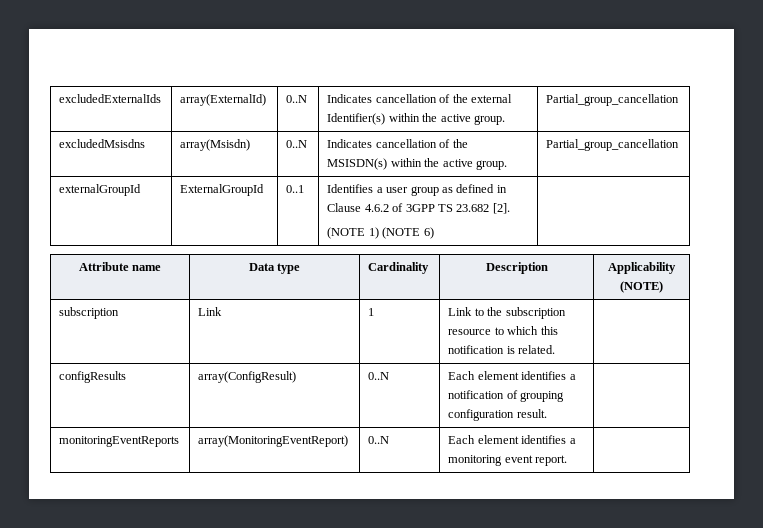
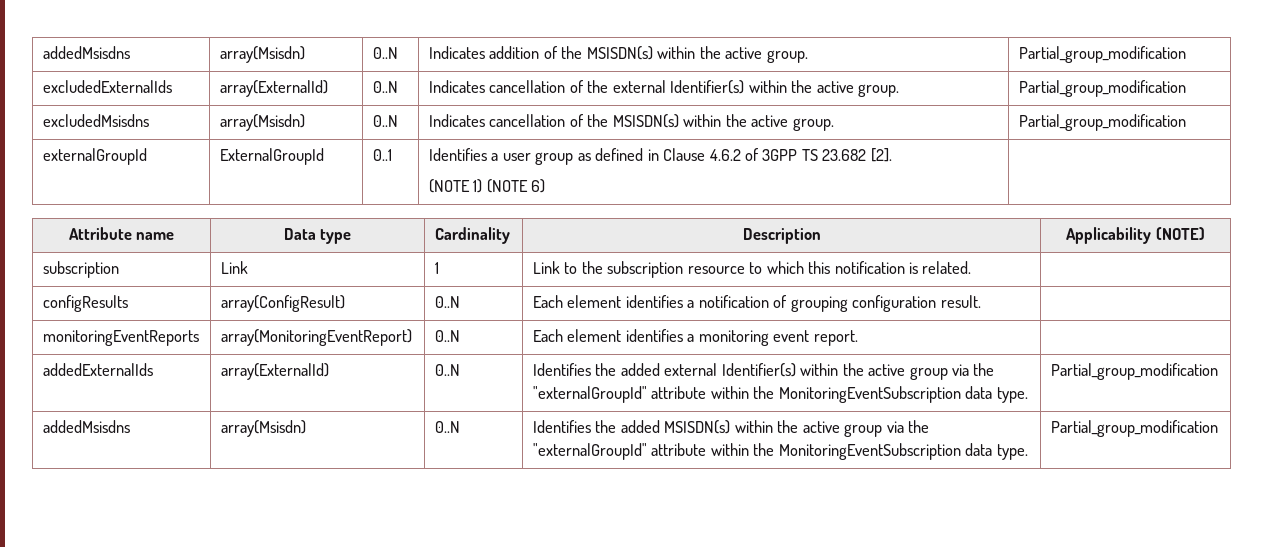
+ addedMsisdns | array(Msisdn) | 0..N | Indicates addition of the MSISDN(s) within the active group. | Partial_group_modification
- excludedExternalIds | array(ExternalId) | 0..N | Indicates cancellation of the external Identifier(s) within the active group. | Partial_group_cancellation
+ excludedExternalIds | array(ExternalId) | 0..N | Indicates cancellation of the external Identifier(s) within the active group. | Partial_group_modification
- excludedMsisdns | array(Msisdn) | 0..N | Indicates cancellation of the MSISDN(s) within the active group. | Partial_group_cancellation
+ excludedMsisdns | array(Msisdn) | 0..N | Indicates cancellation of the MSISDN(s) within the active group. | Partial_group_modification
+ addedExternalIds | array(ExternalId) | 0..N | Identifies the added external Identifier(s) within the active group via the "externalGroupId" attribute within the MonitoringEventSubscription data type. | Partial_group_modification
+ addedMsisdns | array(Msisdn) | 0..N | Identifies the added MSISDN(s) within the active group via the "externalGroupId" attribute within the MonitoringEventSubscription data type. | Partial_group_modification

